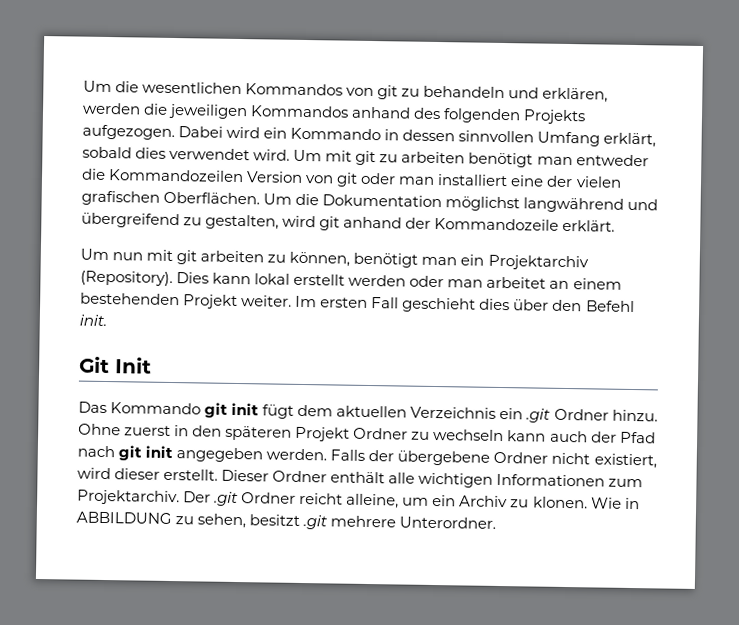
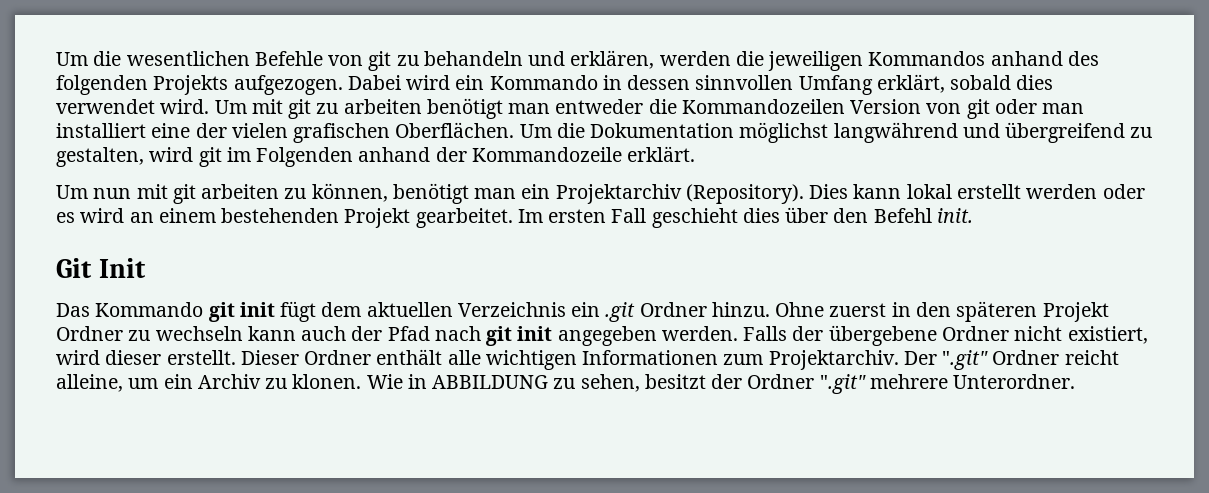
- Um die wesentlichen Kommandos von git zu behandeln und erklären, werden die jeweiligen Kommandos anhand des folgenden Projekts aufgezogen.
+ Um die wesentlichen Befehle von git zu behandeln und erklären, werden die jeweiligen Kommandos anhand des folgenden Projekts aufgezogen.
- Um die Dokumentation möglichst langwährend und übergreifend zu gestalten, wird git anhand der Kommandozeile erklärt.
+ Um die Dokumentation möglichst langwährend und übergreifend zu gestalten, wird git im Folgenden anhand der Kommandozeile erklärt.
- Dies kann lokal erstellt werden oder man arbeitet an einem bestehenden Projekt weiter.
+ Dies kann lokal erstellt werden oder es wird an einem bestehenden Projekt gearbeitet.
- Der .git Ordner reicht alleine, um ein Archiv zu klonen.
+ Der ".git" Ordner reicht alleine, um ein Archiv zu klonen.
- Wie in ABBILDUNG zu sehen, besitzt .git mehrere Unterordner.
+ Wie in ABBILDUNG zu sehen, besitzt der Ordner ".git" mehrere Unterordner.

